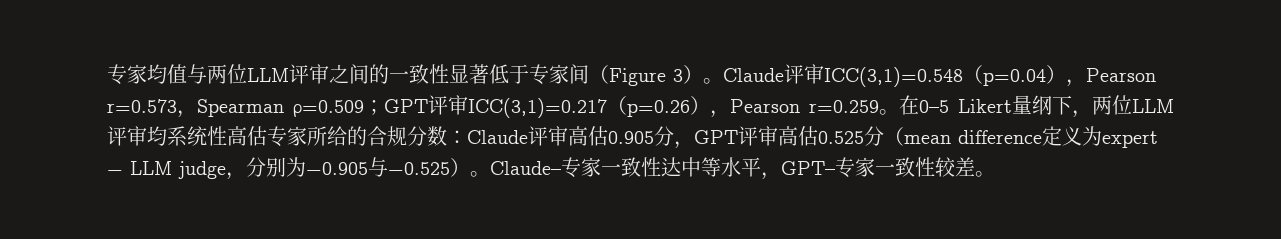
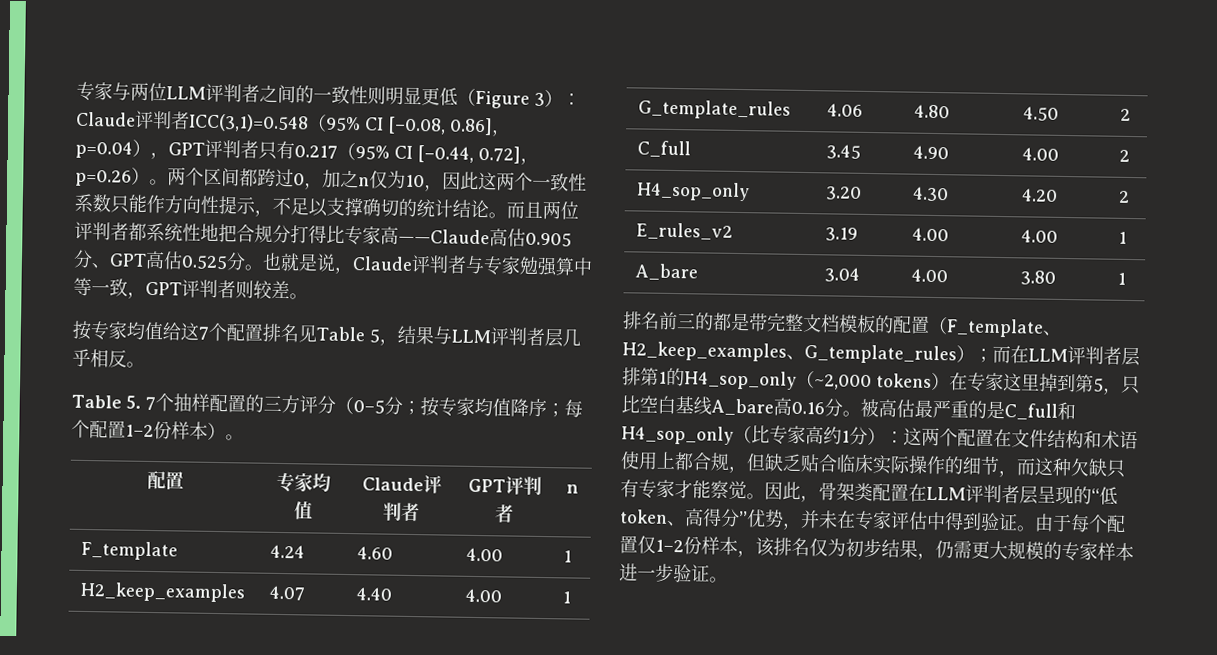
- 专家均值与两位LLM评审之间的一致性显著低于专家间（Figure 3）。Claude评审ICC(3,1)=0.548（p=0.04），Pearson r=0.573，Spearman ρ=0.509；GPT评审ICC(3,1)=0.217（p=0.26），Pearson r=0.259。在0–5 Likert量纲下，两位LLM评审均系统性高估专家所给的合规分数：Claude评审高估0.905分，GPT评审高估0.525分（mean difference定义为expert − LLM judge，分别为−0.905与−0.525）。Claude–专家一致性达中等水平，GPT–专家一致性较差。
+ 专家与两位LLM评判者之间的一致性则明显更低（Figure 3）：Claude评判者ICC(3,1)=0.548（95% CI [−0.08, 0.86]，p=0.04），GPT评判者只有0.217（95% CI [−0.44, 0.72]，p=0.26）。两个区间都跨过0，加之n仅为10，因此这两个一致性系数只能作方向性提示，不足以支撑确切的统计结论。而且两位评判者都系统性地把合规分打得比专家高——Claude高估0.905分、GPT高估0.525分。也就是说，Claude评判者与专家勉强算中等一致，GPT评判者则较差。
+ 按专家均值给这7个配置排名见Table 5，结果与LLM评判者层几乎相反。
+ Table 5. 7个抽样配置的三方评分（0–5分；按专家均值降序；每个配置1–2份样本）。
+ 配置 | 专家均值 | Claude评判者 | GPT评判者 | n
+ F_template | 4.24 | 4.60 | 4.00 | 1
+ H2_keep_examples | 4.07 | 4.40 | 4.00 | 1
+ G_template_rules | 4.06 | 4.80 | 4.50 | 2
+ C_full | 3.45 | 4.90 | 4.00 | 2
+ H4_sop_only | 3.20 | 4.30 | 4.20 | 2
+ E_rules_v2 | 3.19 | 4.00 | 4.00 | 1
+ A_bare | 3.04 | 4.00 | 3.80 | 1
+ 排名前三的都是带完整文档模板的配置（F_template、H2_keep_examples、G_template_rules）；而在LLM评判者层排第1的H4_sop_only（~2,000 tokens）在专家这里掉到第5，只比空白基线A_bare高0.16分。被高估最严重的是C_full和H4_sop_only（比专家高约1分）：这两个配置在文件结构和术语使用上都合规，但缺乏贴合临床实际操作的细节，而这种欠缺只有专家才能察觉。因此，骨架类配置在LLM评判者层呈现的“低token、高得分”优势，并未在专家评估中得到验证。由于每个配置仅1–2份样本，该排名仅为初步结果，仍需更大规模的专家样本进一步验证。

